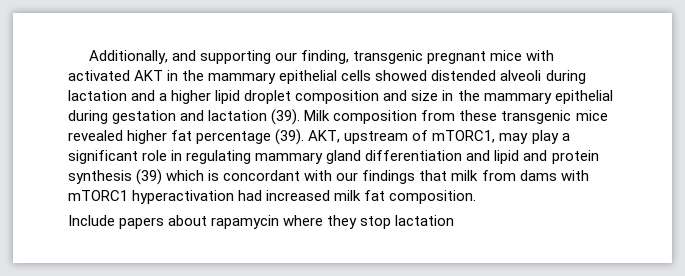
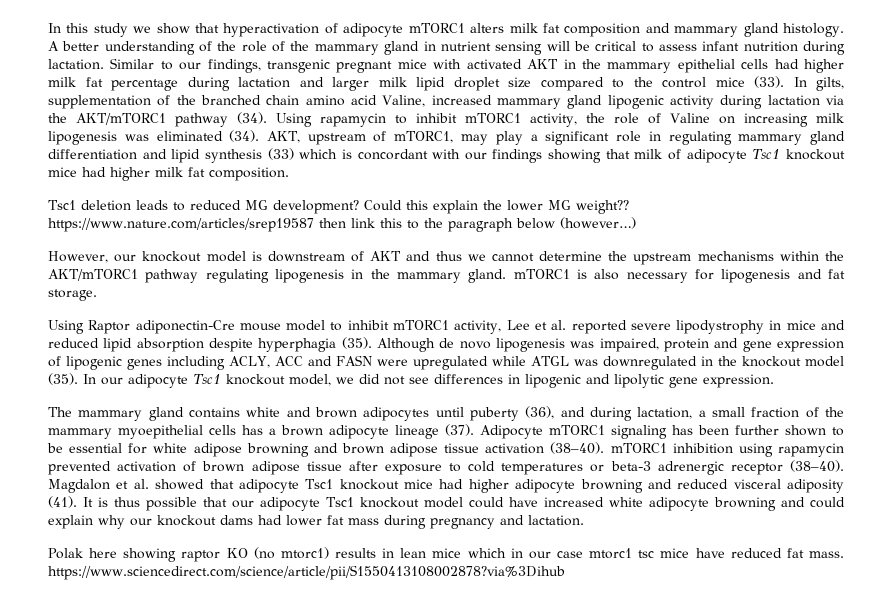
- Additionally, and supporting our finding, transgenic pregnant mice with activated AKT in the mammary epithelial cells showed distended alveoli during lactation and a higher lipid droplet composition and size in the mammary epithelial during gestation and lactation (39). Milk composition from these transgenic mice revealed higher fat percentage (39).
+ In this study we show that hyperactivation of adipocyte mTORC1 alters milk fat composition and mammary gland histology. A better understanding of the role of the mammary gland in nutrient sensing will be critical to assess infant nutrition during lactation. Similar to our findings, transgenic pregnant mice with activated AKT in the mammary epithelial cells had higher milk fat percentage during lactation and larger milk lipid droplet size compared to the control mice (33). In gilts, supplementation of the branched chain amino acid Valine, increased mammary gland lipogenic activity during lactation via the AKT/mTORC1 pathway (34). Using rapamycin to inhibit mTORC1 activity, the role of Valine on increasing milk lipogenesis was eliminated (34).
- AKT, upstream of mTORC1, may play a significant role in regulating mammary gland differentiation and lipid and protein synthesis (39) which is concordant with our findings that milk from dams with mTORC1 hyperactivation had increased milk fat composition.
- Include papers about rapamycin where they stop lactation
+ AKT, upstream of mTORC1, may play a significant role in regulating mammary gland differentiation and lipid synthesis (33) which is concordant with our findings showing that milk of adipocyte Tsc1 knockout mice had higher milk fat composition.
+ Tsc1 deletion leads to reduced MG development? Could this explain the lower MG weight?? https://www.nature.com/articles/srep19587 then link this to the paragraph below (however…)
+ However, our knockout model is downstream of AKT and thus we cannot determine the upstream mechanisms within the AKT/mTORC1 pathway regulating lipogenesis in the mammary gland. mTORC1 is also necessary for lipogenesis and fat storage.
+ Using Raptor adiponectin-Cre mouse model to inhibit mTORC1 activity, Lee et al. reported severe lipodystrophy in mice and reduced lipid absorption despite hyperphagia (35). Although de novo lipogenesis was impaired, protein and gene expression of lipogenic genes including ACLY, ACC and FASN were upregulated while ATGL was downregulated in the knockout model (35). In our adipocyte Tsc1 knockout model, we did not see differences in lipogenic and lipolytic gene expression.
+ The mammary gland contains white and brown adipocytes until puberty (36), and during lactation, a small fraction of the mammary myoepithelial cells has a brown adipocyte lineage (37). Adipocyte mTORC1 signaling has been further shown to be essential for white adipose browning and brown adipose tissue activation (38–40). mTORC1 inhibition using rapamycin prevented activation of brown adipose tissue after exposure to cold temperatures or beta-3 adrenergic receptor (38–40). Magdalon et al. showed that adipocyte Tsc1 knockout mice had higher adipocyte browning and reduced visceral adiposity (41). It is thus possible that our adipocyte Tsc1 knockout model could have increased white adipocyte browning and could explain why our knockout dams had lower fat mass during pregnancy and lactation.
+ Polak here showing raptor KO (no mtorc1) results in lean mice which in our case mtorc1 tsc mice have reduced fat mass. https://www.sciencedirect.com/science/article/pii/S1550413108002878?via%3Dihub

